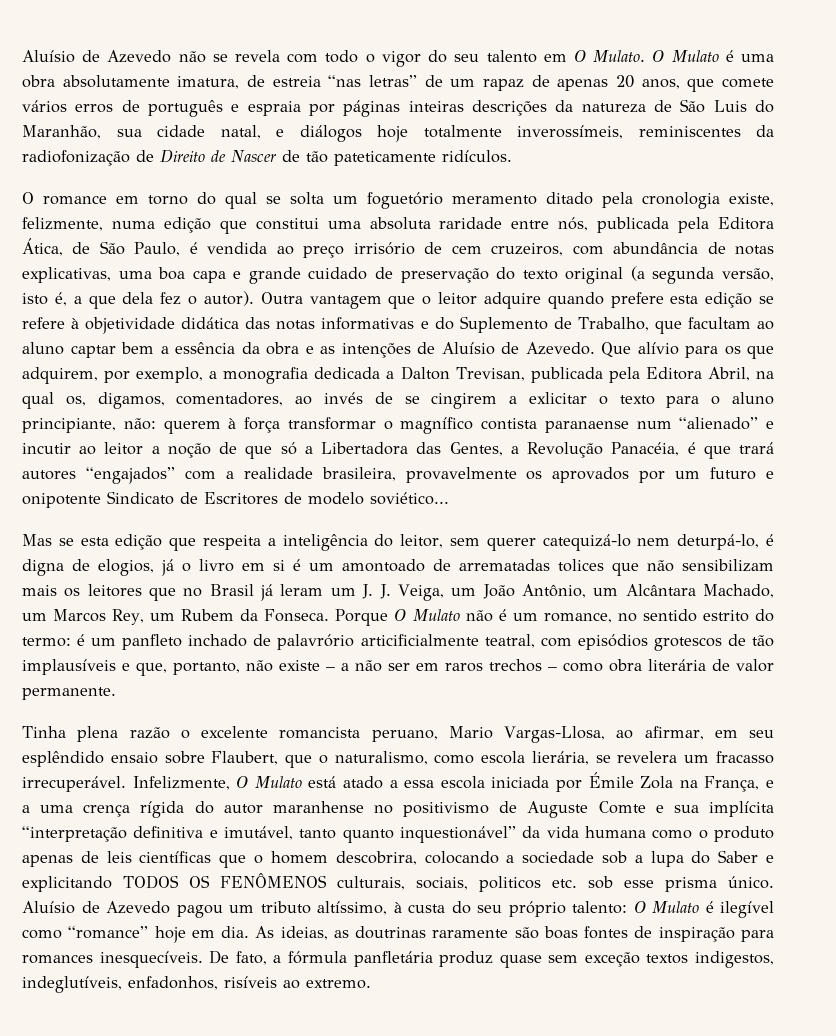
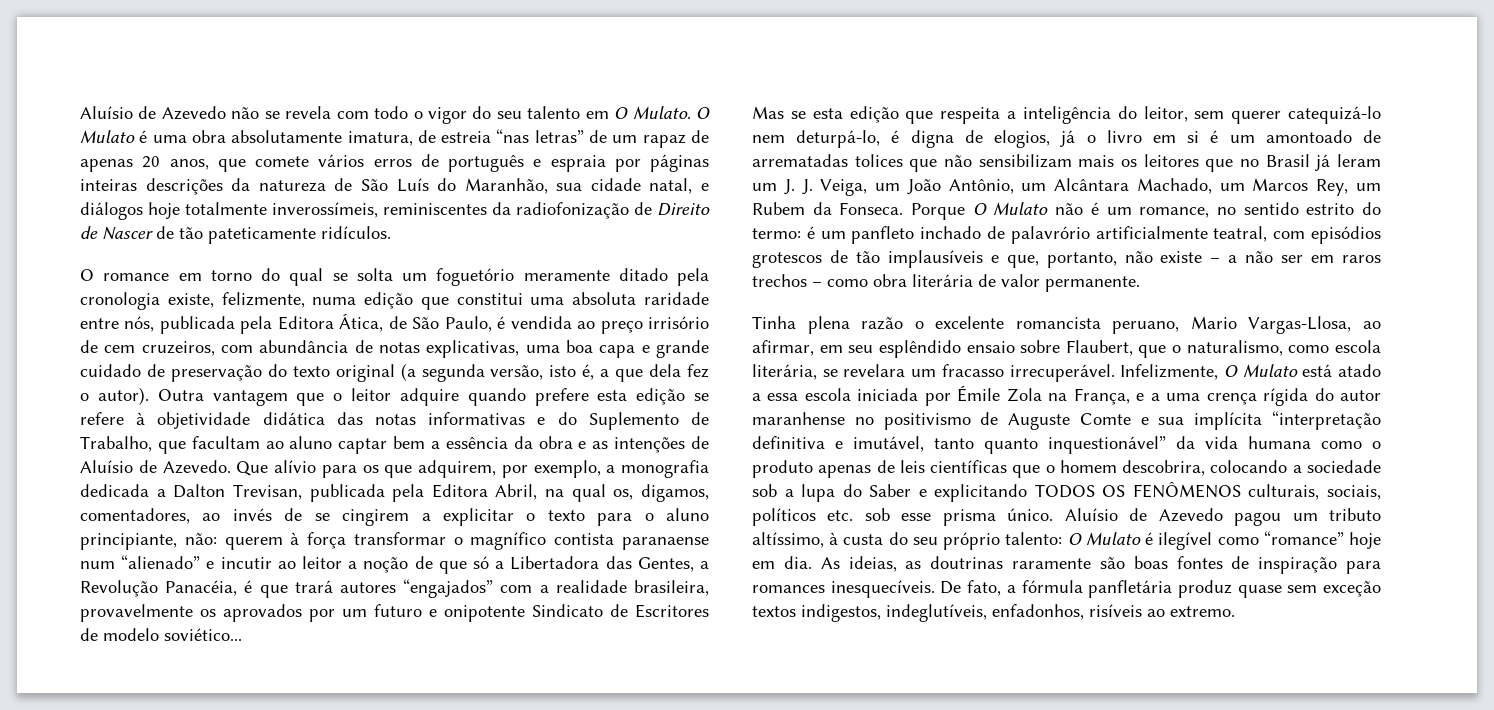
- O Mulato é uma obra absolutamente imatura, de estreia “nas letras” de um rapaz de apenas 20 anos, que comete vários erros de português e espraia por páginas inteiras descrições da natureza de São Luis do Maranhão, sua cidade natal, e diálogos hoje totalmente inverossímeis, reminiscentes da radiofonização de Direito de Nascer de tão pateticamente ridículos.
+ O Mulato é uma obra absolutamente imatura, de estreia “nas letras” de um rapaz de apenas 20 anos, que comete vários erros de português e espraia por páginas inteiras descrições da natureza de São Luís do Maranhão, sua cidade natal, e diálogos hoje totalmente inverossímeis, reminiscentes da radiofonização de Direito de Nascer de tão pateticamente ridículos.
- O romance em torno do qual se solta um foguetório meramento ditado pela cronologia existe, felizmente, numa edição que constitui uma absoluta raridade entre nós, publicada pela Editora Ática, de São Paulo, é vendida ao preço irrisório de cem cruzeiros, com abundância de notas explicativas, uma boa capa e grande cuidado de preservação do texto original (a segunda versão, isto é, a que dela fez o autor).
+ O romance em torno do qual se solta um foguetório meramente ditado pela cronologia existe, felizmente, numa edição que constitui uma absoluta raridade entre nós, publicada pela Editora Ática, de São Paulo, é vendida ao preço irrisório de cem cruzeiros, com abundância de notas explicativas, uma boa capa e grande cuidado de preservação do texto original (a segunda versão, isto é, a que dela fez o autor).
- Que alívio para os que adquirem, por exemplo, a monografia dedicada a Dalton Trevisan, publicada pela Editora Abril, na qual os, digamos, comentadores, ao invés de se cingirem a exlicitar o texto para o aluno principiante, não:
+ Que alívio para os que adquirem, por exemplo, a monografia dedicada a Dalton Trevisan, publicada pela Editora Abril, na qual os, digamos, comentadores, ao invés de se cingirem a explicitar o texto para o aluno principiante, não:
- Porque O Mulato não é um romance, no sentido estrito do termo: é um panfleto inchado de palavrório articificialmente teatral, com episódios grotescos de tão implausíveis e que, portanto, não existe – a não ser em raros trechos – como obra literária de valor permanente.
+ Porque O Mulato não é um romance, no sentido estrito do termo: é um panfleto inchado de palavrório artificialmente teatral, com episódios grotescos de tão implausíveis e que, portanto, não existe – a não ser em raros trechos – como obra literária de valor permanente.
- Tinha plena razão o excelente romancista peruano, Mario Vargas-Llosa, ao afirmar, em seu esplêndido ensaio sobre Flaubert, que o naturalismo, como escola lierária, se revelera um fracasso irrecuperável.
+ Tinha plena razão o excelente romancista peruano, Mario Vargas-Llosa, ao afirmar, em seu esplêndido ensaio sobre Flaubert, que o naturalismo, como escola literária, se revelara um fracasso irrecuperável.
- Infelizmente, O Mulato está atado a essa escola iniciada por Émile Zola na França, e a uma crença rígida do autor maranhense no positivismo de Auguste Comte e sua implícita “interpretação definitiva e imutável, tanto quanto inquestionável” da vida humana como o produto apenas de leis científicas que o homem descobrira, colocando a sociedade sob a lupa do Saber e explicitando TODOS OS FENÔMENOS culturais, sociais, politicos etc. sob esse prisma único.
+ Infelizmente, O Mulato está atado a essa escola iniciada por Émile Zola na França, e a uma crença rígida do autor maranhense no positivismo de Auguste Comte e sua implícita “interpretação definitiva e imutável, tanto quanto inquestionável” da vida humana como o produto apenas de leis científicas que o homem descobrira, colocando a sociedade sob a lupa do Saber e explicitando TODOS OS FENÔMENOS culturais, sociais, políticos etc. sob esse prisma único.

